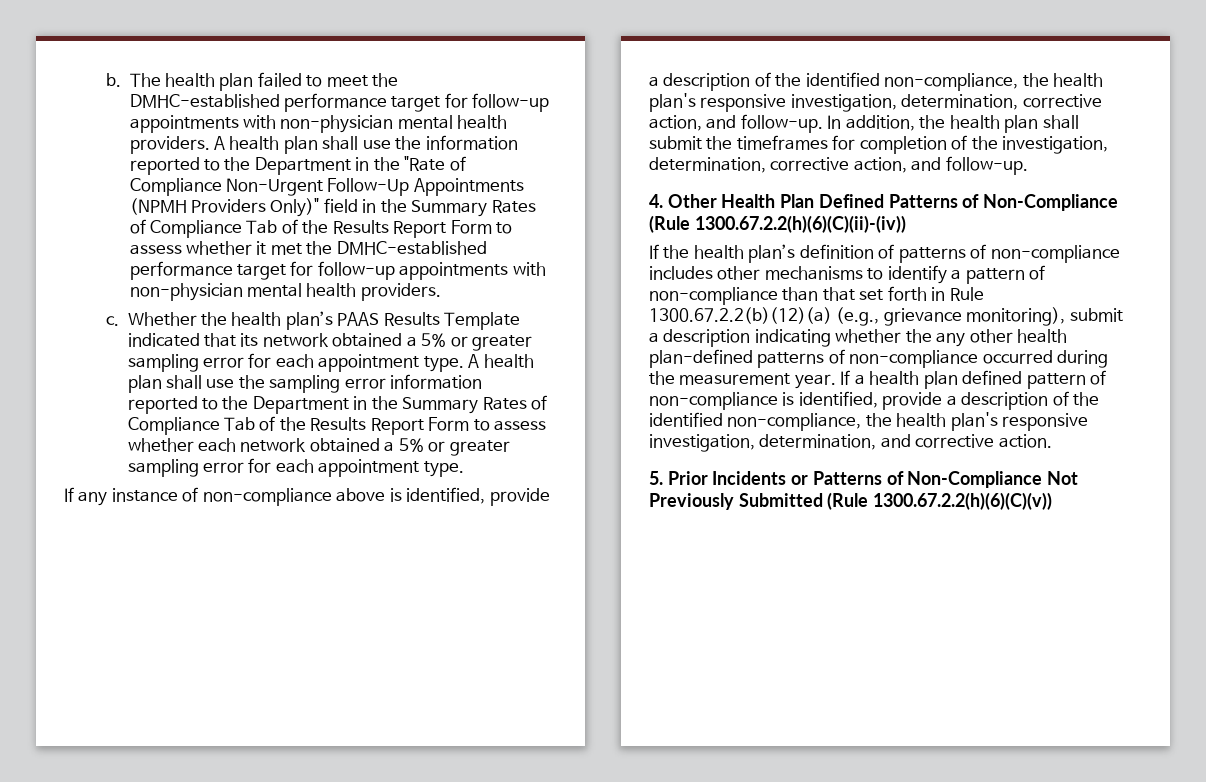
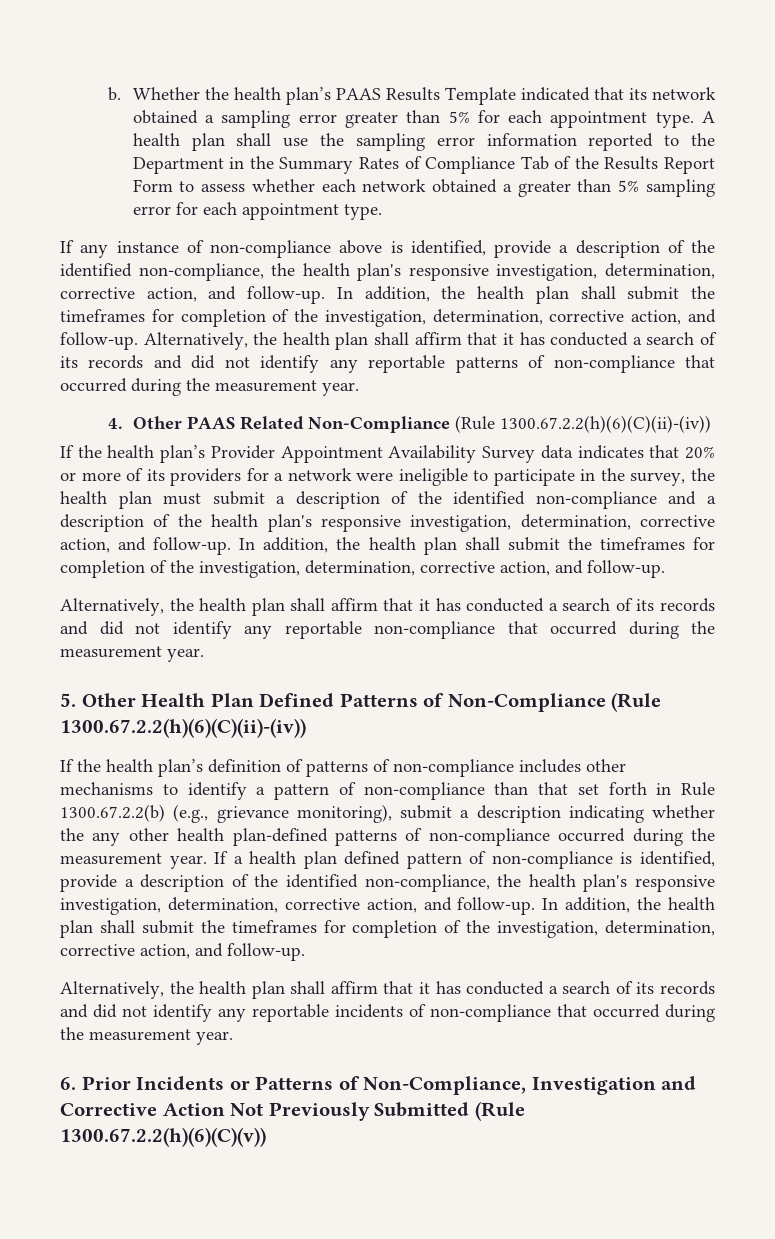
- The health plan failed to meet the DMHC-established performance target for follow-up appointments with non-physician mental health providers. A health plan shall use the information reported to the Department in the "Rate of Compliance Non-Urgent Follow-Up Appointments (NPMH Providers Only)" field in the Summary Rates of Compliance Tab of the Results Report Form to assess whether it met the DMHC-established performance target for follow-up appointments with non-physician mental health providers.
- c.
- Whether the health plan’s PAAS Results Template indicated that its network obtained a 5% or greater sampling error for each appointment type.
+ Whether the health plan’s PAAS Results Template indicated that its network obtained a sampling error greater than 5% for each appointment type.
- A health plan shall use the sampling error information reported to the Department in the Summary Rates of Compliance Tab of the Results Report Form to assess whether each network obtained a 5% or greater sampling error for each appointment type.
+ A health plan shall use the sampling error information reported to the Department in the Summary Rates of Compliance Tab of the Results Report Form to assess whether each network obtained a greater than 5% sampling error for each appointment type.
- In addition, the health plan shall submit the timeframes for completion of the investigation, determination, corrective action, and follow-up.
- 4. Other Health Plan Defined Patterns of Non-Compliance (Rule 1300.67.2.2(h)(6)(C)(ii)-(iv))
+ In addition, the health plan shall submit the timeframes for completion of the investigation, determination, corrective action, and follow-up. Alternatively, the health plan shall affirm that it has conducted a search of its records and did not identify any reportable patterns of non-compliance that occurred during the measurement year.
+ 4. Other PAAS Related Non-Compliance (Rule 1300.67.2.2(h)(6)(C)(ii)-(iv))
+ If the health plan’s Provider Appointment Availability Survey data indicates that 20% or more of its providers for a network were ineligible to participate in the survey, the health plan must submit a description of the identified non-compliance and a description of the health plan's responsive investigation, determination, corrective action, and follow-up. In addition, the health plan shall submit the timeframes for completion of the investigation, determination, corrective action, and follow-up.
+ Alternatively, the health plan shall affirm that it has conducted a search of its records and did not identify any reportable non-compliance that occurred during the measurement year.
+ 5. Other Health Plan Defined Patterns of Non-Compliance (Rule 1300.67.2.2(h)(6)(C)(ii)-(iv))
- If the health plan’s definition of patterns of non-compliance includes other mechanisms to identify a pattern of non-compliance than that set forth in Rule 1300.67.2.2(b)(12)(a) (e.g., grievance monitoring), submit a description indicating whether the any other health plan-defined patterns of non-compliance occurred during the measurement year.
+ If the health plan’s definition of patterns of non-compliance includes other mechanisms to identify a pattern of non-compliance than that set forth in Rule 1300.67.2.2(b) (e.g., grievance monitoring), submit a description indicating whether the any other health plan-defined patterns of non-compliance occurred during the measurement year.
- If a health plan defined pattern of non-compliance is identified, provide a description of the identified non-compliance, the health plan's responsive investigation, determination, and corrective action.
- 5. Prior Incidents or Patterns of Non-Compliance Not Previously Submitted (Rule 1300.67.2.2(h)(6)(C)(v))
+ If a health plan defined pattern of non-compliance is identified, provide a description of the identified non-compliance, the health plan's responsive investigation, determination, corrective action, and follow-up. In addition, the health plan shall submit the timeframes for completion of the investigation, determination, corrective action, and follow-up.
+ Alternatively, the health plan shall affirm that it has conducted a search of its records and did not identify any reportable incidents of non-compliance that occurred during the measurement year.
+ 6. Prior Incidents or Patterns of Non-Compliance, Investigation and Corrective Action Not Previously Submitted (Rule 1300.67.2.2(h)(6)(C)(v))

